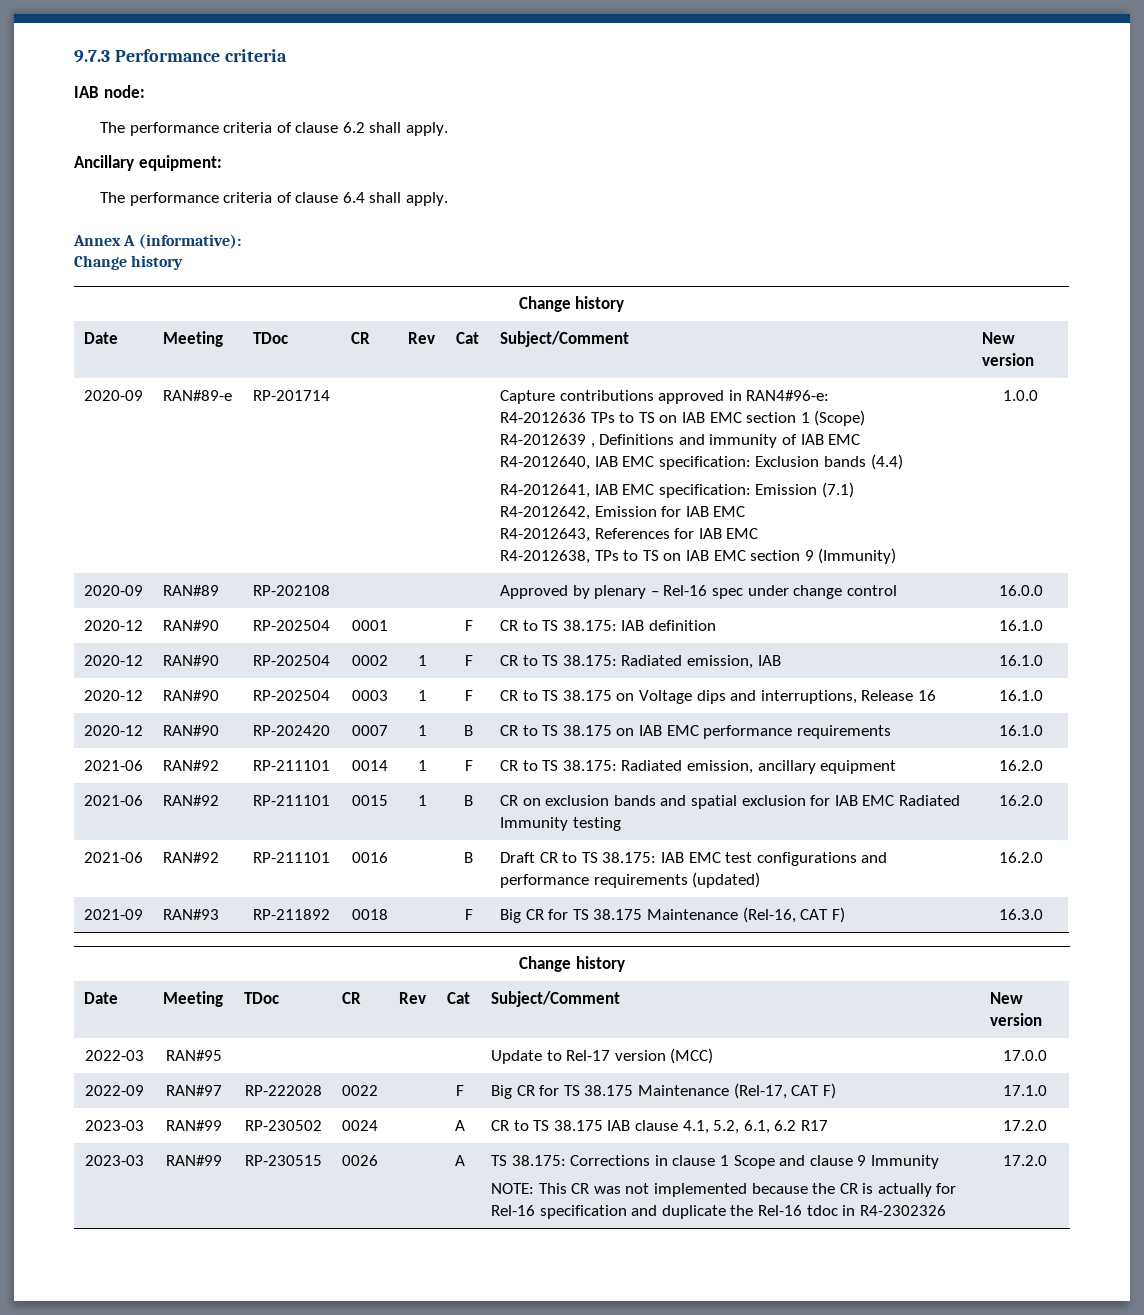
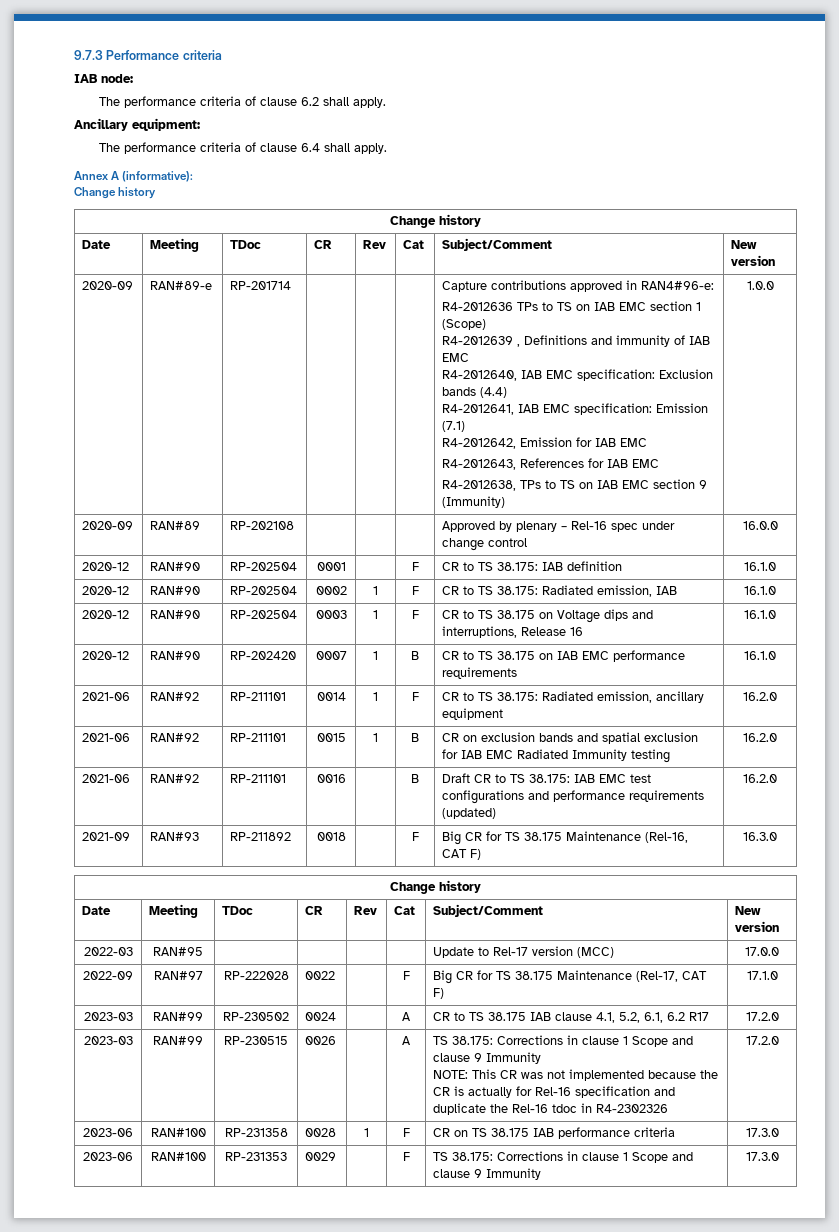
+ 2023-06 | RAN#100 | RP-231358 | 0028 | 1 | F | CR on TS 38.175 IAB performance criteria | 17.3.0
+ 2023-06 | RAN#100 | RP-231353 | 0029 | | F | TS 38.175: Corrections in clause 1 Scope and clause 9 Immunity | 17.3.0

